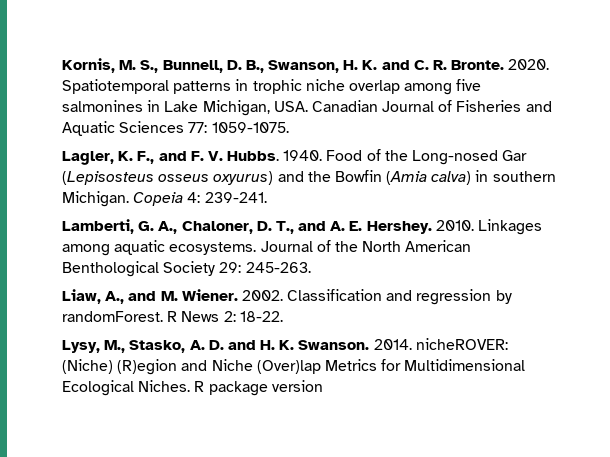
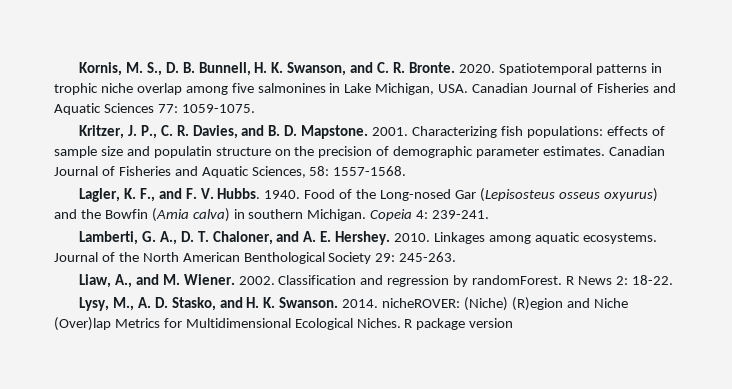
- Kornis, M. S., Bunnell, D. B., Swanson, H. K. and C. R. Bronte.
+ Kornis, M. S., D. B. Bunnell, H. K. Swanson, and C. R. Bronte.
+ Kritzer, J. P., C. R. Davies, and B. D. Mapstone. 2001. Characterizing fish populations: effects of sample size and populatin structure on the precision of demographic parameter estimates. Canadian Journal of Fisheries and Aquatic Sciences, 58: 1557-1568.
- Lamberti, G. A., Chaloner, D. T., and A. E. Hershey.
+ Lamberti, G. A., D. T. Chaloner, and A. E. Hershey.
- Lysy, M., Stasko, A. D. and H. K. Swanson.
+ Lysy, M., A. D. Stasko, and H. K. Swanson.

